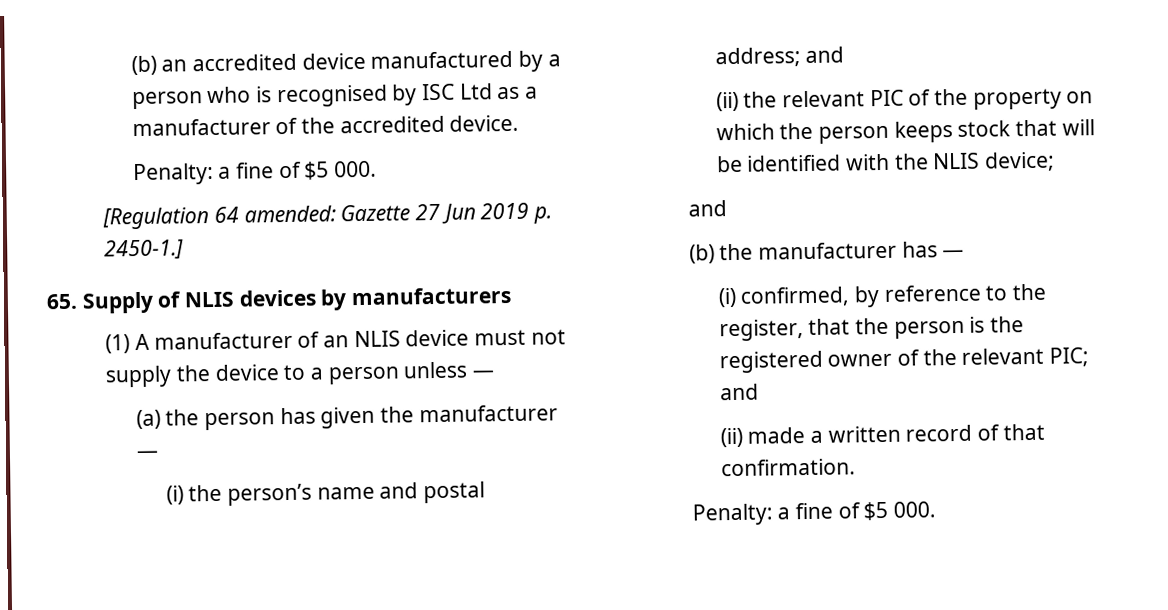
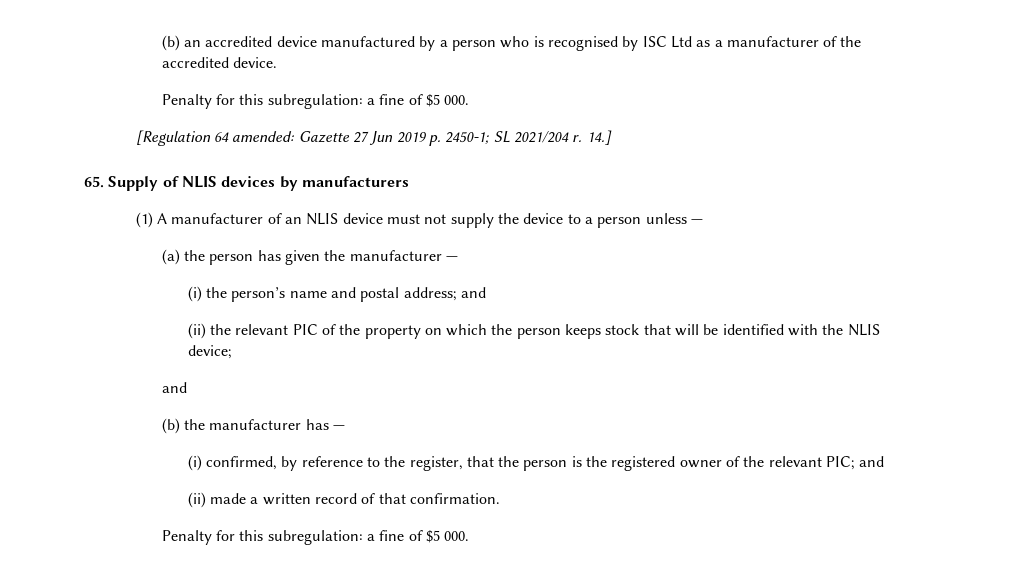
  (b) an accredited device manufactured by a person who is recognised by ISC Ltd as a manufacturer of the accredited device.
- Penalty: a fine of $5 000.
+ Penalty for this subregulation: a fine of $5 000.
- [Regulation 64 amended: Gazette 27 Jun 2019 p. 2450-1.]
+ [Regulation 64 amended: Gazette 27 Jun 2019 p. 2450-1; SL 2021/204 r. 14.]
  (ii) made a written record of that confirmation.
- Penalty: a fine of $5 000.
+ Penalty for this subregulation: a fine of $5 000.

